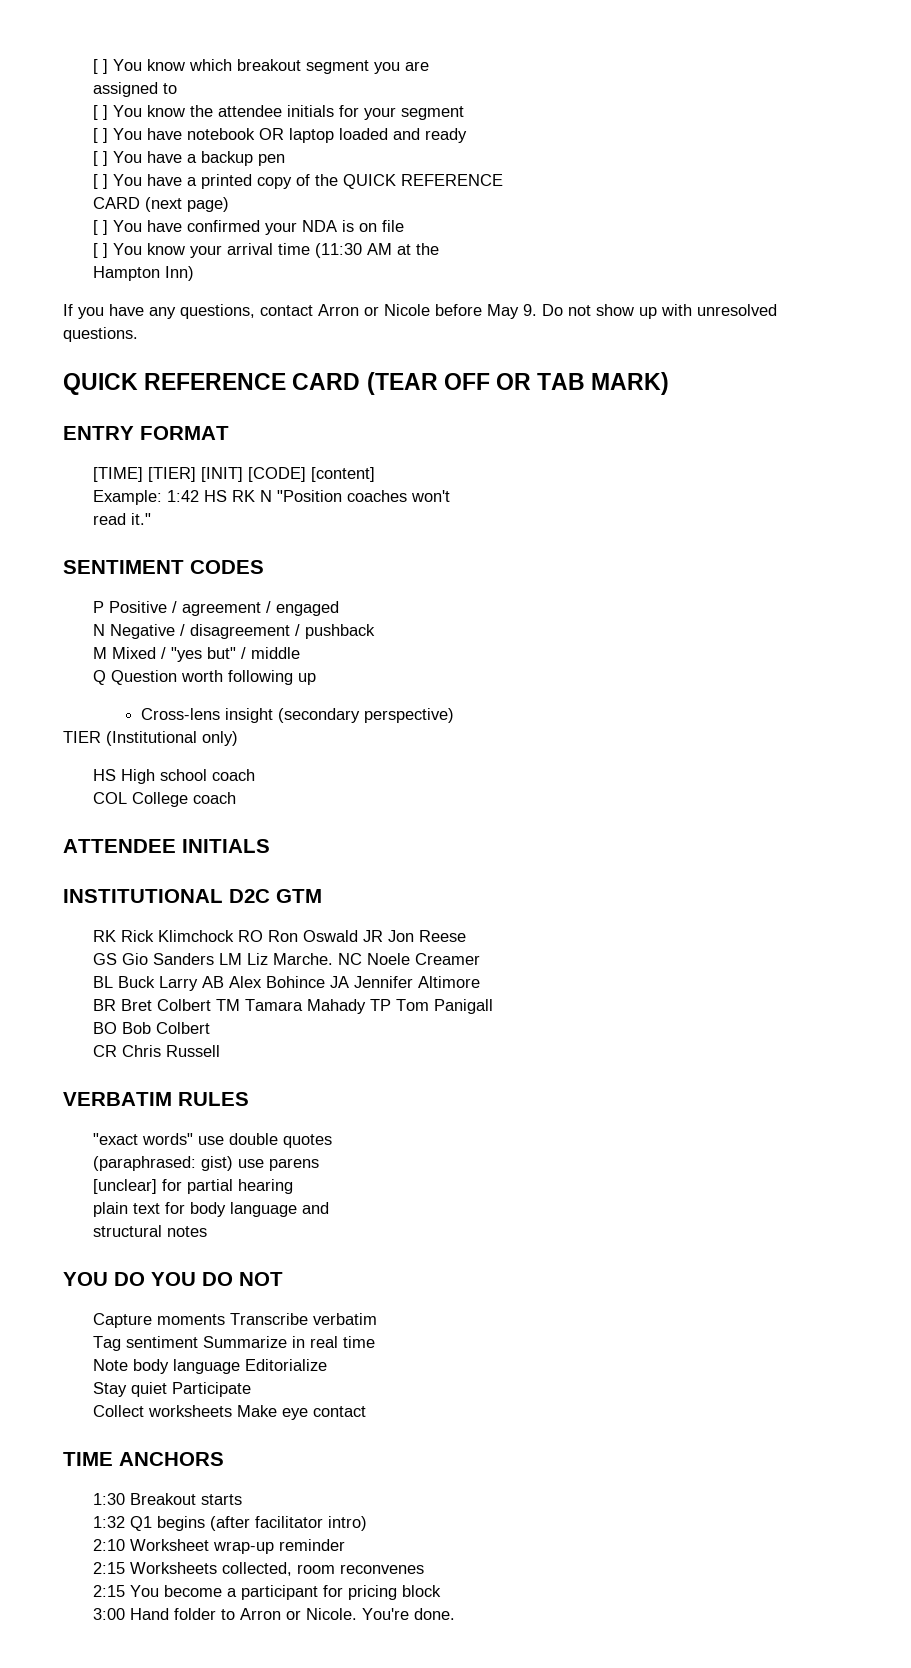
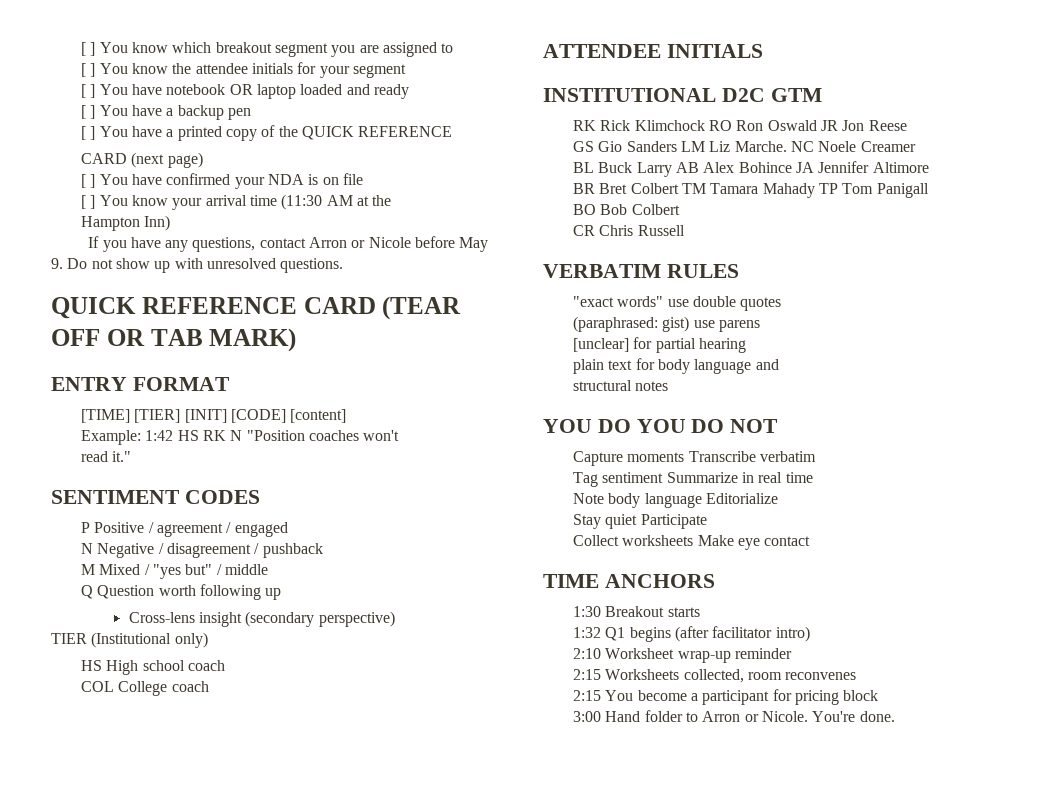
- [ ] You know which breakout segment you are
- assigned to
+ [ ] You know which breakout segment you are assigned to

